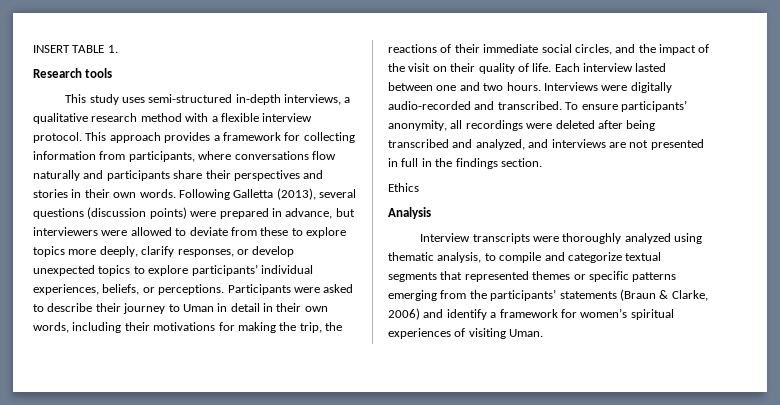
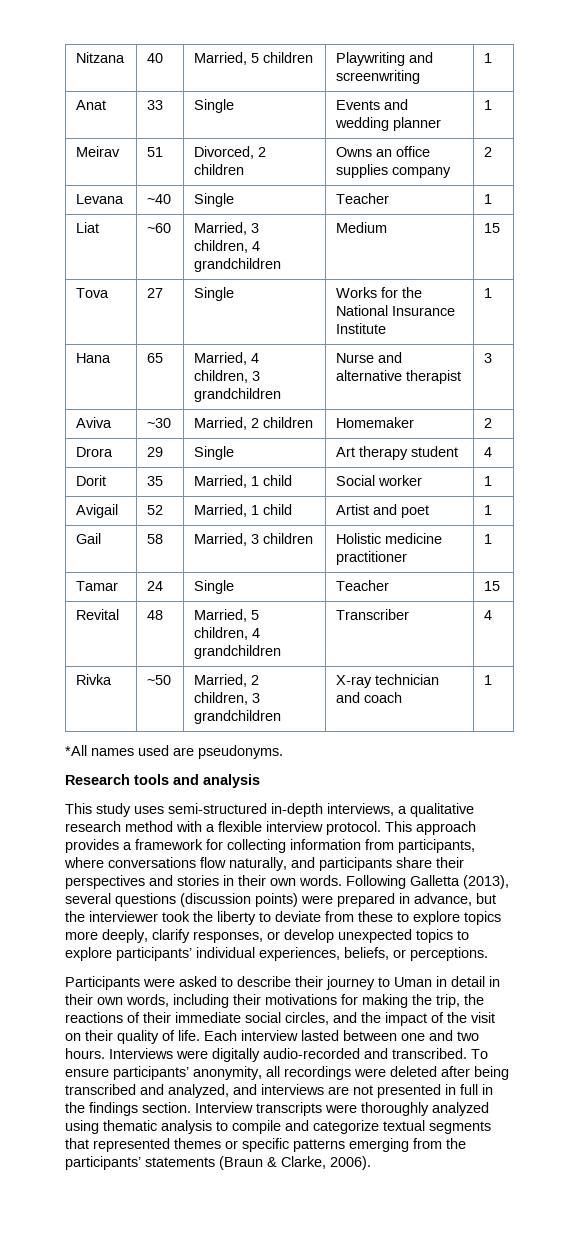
- INSERT TABLE 1.
+ Nitzana | 40 | Married, 5 children | Playwriting and screenwriting | 1
+ Anat | 33 | Single | Events and wedding planner | 1
+ Meirav | 51 | Divorced, 2 children | Owns an office supplies company | 2
+ Levana | ~40 | Single | Teacher | 1
+ Liat | ~60 | Married, 3 children, 4 grandchildren | Medium | 15
+ Tova | 27 | Single | Works for the National Insurance Institute | 1
+ Hana | 65 | Married, 4 children, 3 grandchildren | Nurse and alternative therapist | 3
+ Aviva | ~30 | Married, 2 children | Homemaker | 2
+ Drora | 29 | Single | Art therapy student | 4
+ Dorit | 35 | Married, 1 child | Social worker | 1
+ Avigail | 52 | Married, 1 child | Artist and poet | 1
+ Gail | 58 | Married, 3 children | Holistic medicine practitioner | 1
+ Tamar | 24 | Single | Teacher | 15
+ Revital | 48 | Married, 5 children, 4 grandchildren | Transcriber | 4
+ Rivka | ~50 | Married, 2 children, 3 grandchildren | X-ray technician and coach | 1
+ *All names used are pseudonyms.
- Research tools
+ Research tools and analysis
- This approach provides a framework for collecting information from participants, where conversations flow naturally and participants share their perspectives and stories in their own words.
+ This approach provides a framework for collecting information from participants, where conversations flow naturally, and participants share their perspectives and stories in their own words.
- Following Galletta (2013), several questions (discussion points) were prepared in advance, but interviewers were allowed to deviate from these to explore topics more deeply, clarify responses, or develop unexpected topics to explore participants’ individual experiences, beliefs, or perceptions. Participants were asked to describe their journey to Uman in detail in their own words, including their motivations for making the trip, the reactions of their immediate social circles, and the impact of the visit on their quality of life.
+ Following Galletta (2013), several questions (discussion points) were prepared in advance, but the interviewer took the liberty to deviate from these to explore topics more deeply, clarify responses, or develop unexpected topics to explore participants’ individual experiences, beliefs, or perceptions.
+ Participants were asked to describe their journey to Uman in detail in their own words, including their motivations for making the trip, the reactions of their immediate social circles, and the impact of the visit on their quality of life.
- To ensure participants’ anonymity, all recordings were deleted after being transcribed and analyzed, and interviews are not presented in full in the findings section.
- Ethics
- Analysis
- Interview transcripts were thoroughly analyzed using thematic analysis, to compile and categorize textual segments that represented themes or specific patterns emerging from the participants’ statements (Braun & Clarke, 2006) and identify a framework for women’s spiritual experiences of visiting Uman.
+ To ensure participants’ anonymity, all recordings were deleted after being transcribed and analyzed, and interviews are not presented in full in the findings section. Interview transcripts were thoroughly analyzed using thematic analysis to compile and categorize textual segments that represented themes or specific patterns emerging from the participants’ statements (Braun & Clarke, 2006).

